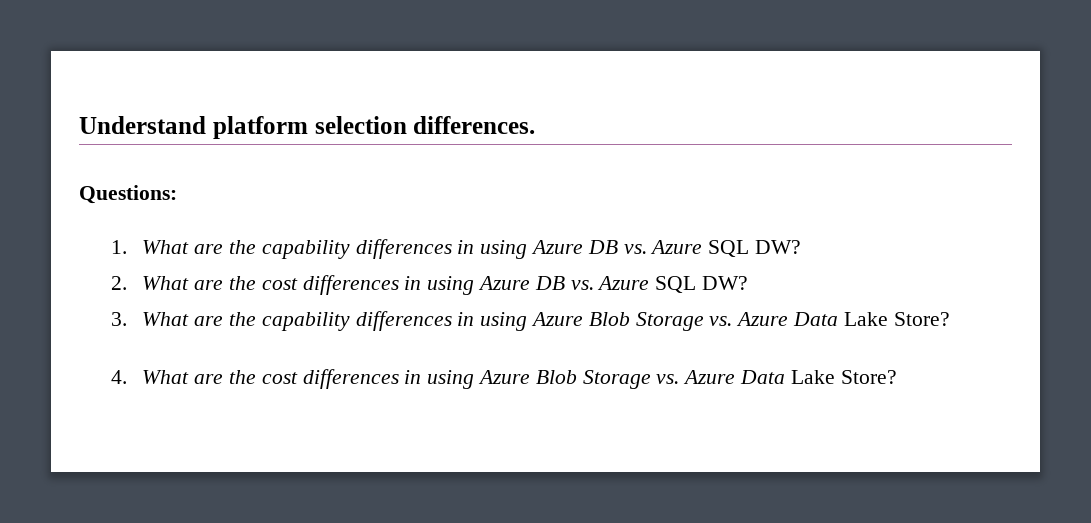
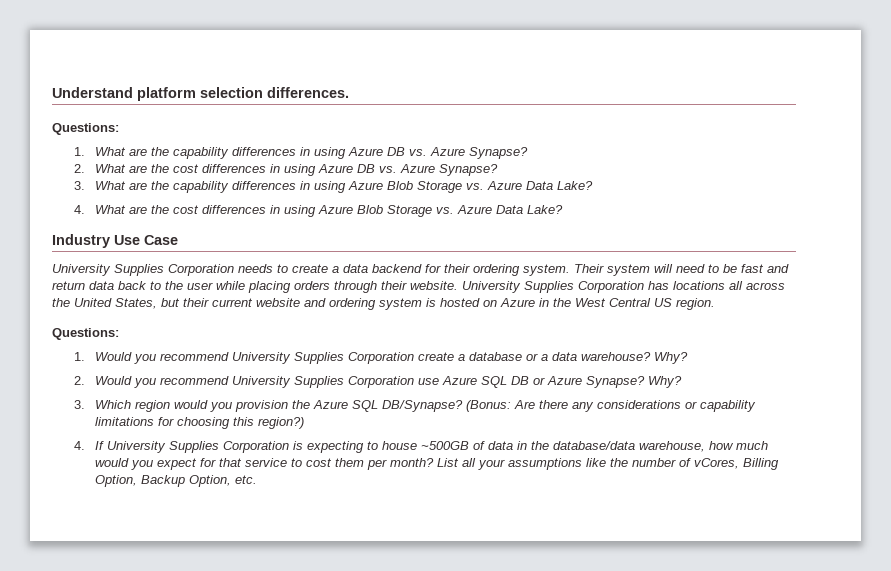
- 1. What are the capability differences in using Azure DB vs. Azure SQL DW?
+ 1. What are the capability differences in using Azure DB vs. Azure Synapse?
- 2. What are the cost differences in using Azure DB vs. Azure SQL DW?
+ 2. What are the cost differences in using Azure DB vs. Azure Synapse?
- 3. What are the capability differences in using Azure Blob Storage vs. Azure Data Lake Store?
+ 3. What are the capability differences in using Azure Blob Storage vs. Azure Data Lake?
- 4. What are the cost differences in using Azure Blob Storage vs. Azure Data Lake Store?
+ 4. What are the cost differences in using Azure Blob Storage vs. Azure Data Lake?
+ Industry Use Case
+ University Supplies Corporation needs to create a data backend for their ordering system. Their system will need to be fast and return data back to the user while placing orders through their website. University Supplies Corporation has locations all across the United States, but their current website and ordering system is hosted on Azure in the West Central US region.
+ Questions:
+ 1. Would you recommend University Supplies Corporation create a database or a data warehouse? Why?
+ 2. Would you recommend University Supplies Corporation use Azure SQL DB or Azure Synapse? Why?
+ 3. Which region would you provision the Azure SQL DB/Synapse? (Bonus: Are there any considerations or capability limitations for choosing this region?)
+ 4. If University Supplies Corporation is expecting to house ~500GB of data in the database/data warehouse, how much would you expect for that service to cost them per month? List all your assumptions like the number of vCores, Billing Option, Backup Option, etc.

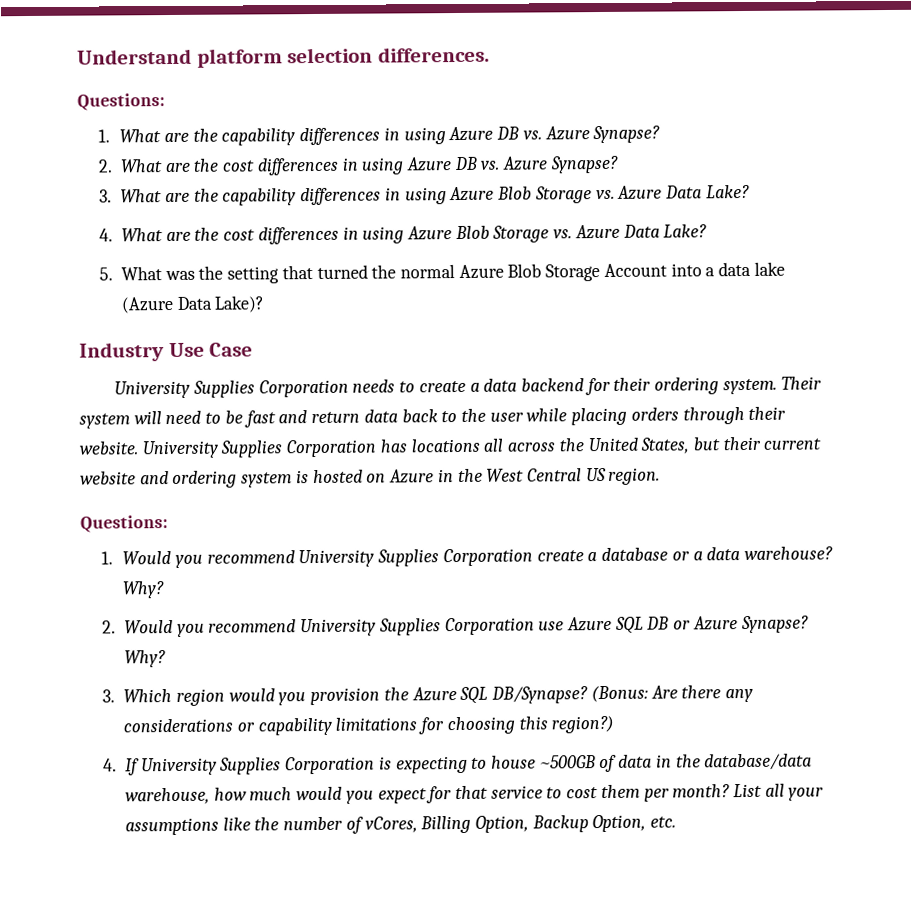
+ 5. What was the setting that turned the normal Azure Blob Storage Account into a data lake (Azure Data Lake)?

